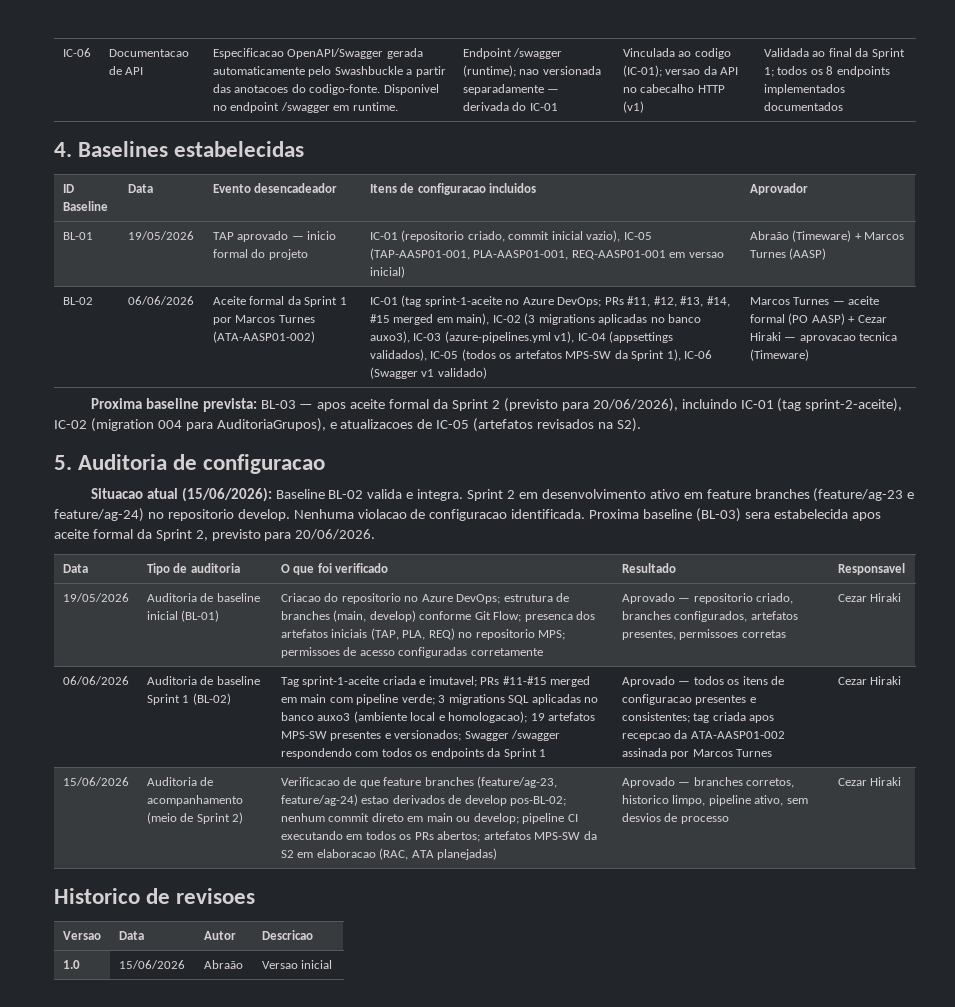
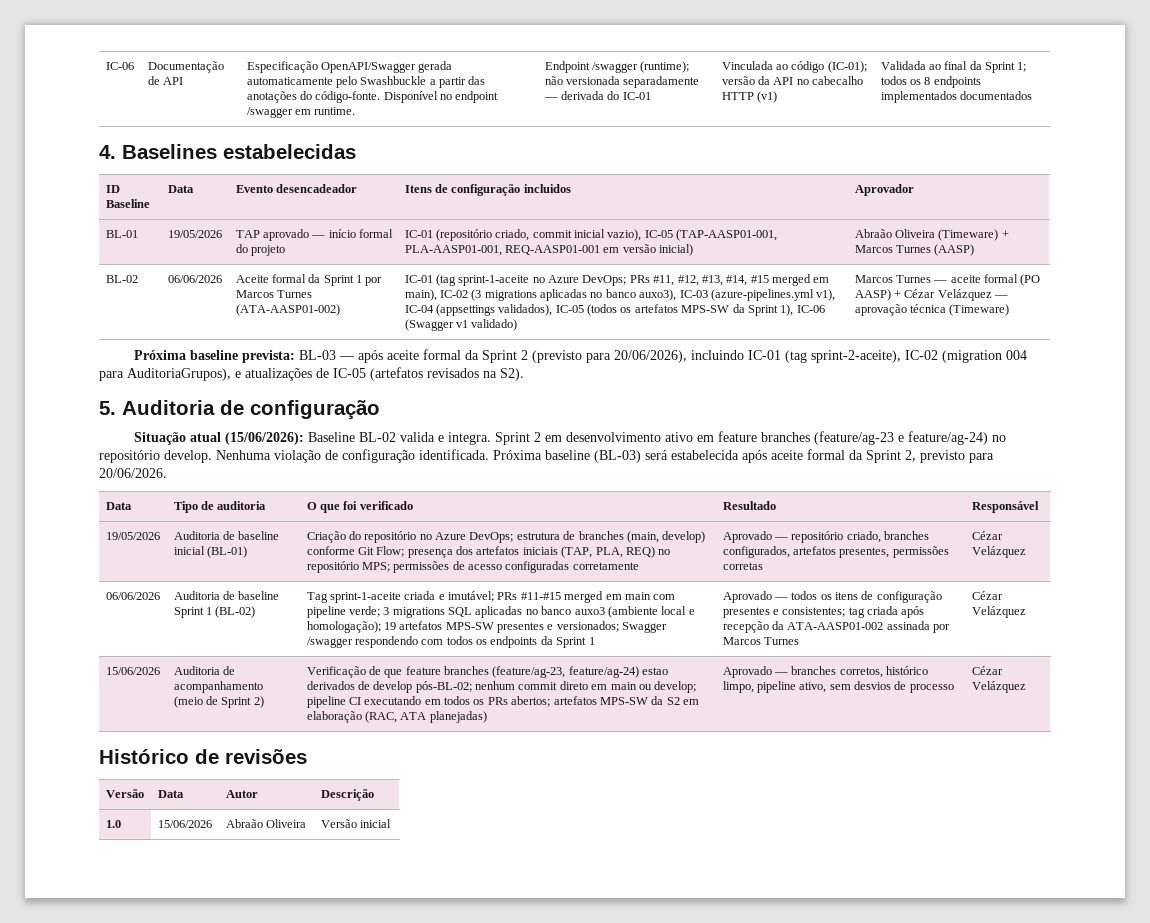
- Documentacao de API
+ Documentação de API
- Especificacao OpenAPI/Swagger gerada automaticamente pelo Swashbuckle a partir das anotacoes do codigo-fonte. Disponivel no endpoint /swagger em runtime.
+ Especificação OpenAPI/Swagger gerada automaticamente pelo Swashbuckle a partir das anotações do código-fonte. Disponível no endpoint /swagger em runtime.
- Endpoint /swagger (runtime); nao versionada separadamente — derivada do IC-01
+ Endpoint /swagger (runtime); não versionada separadamente — derivada do IC-01
- Vinculada ao codigo (IC-01); versao da API no cabecalho HTTP (v1)
+ Vinculada ao código (IC-01); versão da API no cabecalho HTTP (v1)
- ID Baseline | Data | Evento desencadeador | Itens de configuracao incluidos | Aprovador
+ ID Baseline | Data | Evento desencadeador | Itens de configuração incluidos | Aprovador
- BL-01 | 19/05/2026 | TAP aprovado — inicio formal do projeto | IC-01 (repositorio criado, commit inicial vazio), IC-05 (TAP-AASP01-001, PLA-AASP01-001, REQ-AASP01-001 em versao inicial) | Abraão (Timeware) + Marcos Turnes (AASP)
+ BL-01 | 19/05/2026 | TAP aprovado — início formal do projeto | IC-01 (repositório criado, commit inicial vazio), IC-05 (TAP-AASP01-001, PLA-AASP01-001, REQ-AASP01-001 em versão inicial) | Abraão Oliveira (Timeware) + Marcos Turnes (AASP)
- Marcos Turnes — aceite formal (PO AASP) + Cezar Hiraki — aprovacao tecnica (Timeware)
+ Marcos Turnes — aceite formal (PO AASP) + Cézar Velázquez — aprovação técnica (Timeware)
- Proxima baseline prevista: BL-03 — apos aceite formal da Sprint 2 (previsto para 20/06/2026), incluindo IC-01 (tag sprint-2-aceite), IC-02 (migration 004 para AuditoriaGrupos), e atualizacoes de IC-05 (artefatos revisados na S2).
+ Próxima baseline prevista: BL-03 — após aceite formal da Sprint 2 (previsto para 20/06/2026), incluindo IC-01 (tag sprint-2-aceite), IC-02 (migration 004 para AuditoriaGrupos), e atualizações de IC-05 (artefatos revisados na S2).
- 5. Auditoria de configuracao
- Situacao atual (15/06/2026): Baseline BL-02 valida e integra.
+ 5. Auditoria de configuração
+ Situação atual (15/06/2026): Baseline BL-02 valida e integra.
- Sprint 2 em desenvolvimento ativo em feature branches (feature/ag-23 e feature/ag-24) no repositorio develop.
+ Sprint 2 em desenvolvimento ativo em feature branches (feature/ag-23 e feature/ag-24) no repositório develop.
- Nenhuma violacao de configuracao identificada. Proxima baseline (BL-03) sera estabelecida apos aceite formal da Sprint 2, previsto para 20/06/2026.
+ Nenhuma violação de configuração identificada. Próxima baseline (BL-03) será estabelecida após aceite formal da Sprint 2, previsto para 20/06/2026.
- Data | Tipo de auditoria | O que foi verificado | Resultado | Responsavel
+ Data | Tipo de auditoria | O que foi verificado | Resultado | Responsável
- Criacao do repositorio no Azure DevOps; estrutura de branches (main, develop) conforme Git Flow; presenca dos artefatos iniciais (TAP, PLA, REQ) no repositorio MPS; permissoes de acesso configuradas corretamente
+ Criação do repositório no Azure DevOps; estrutura de branches (main, develop) conforme Git Flow; presença dos artefatos iniciais (TAP, PLA, REQ) no repositório MPS; permissões de acesso configuradas corretamente
- Aprovado — repositorio criado, branches configurados, artefatos presentes, permissoes corretas | Cezar Hiraki
+ Aprovado — repositório criado, branches configurados, artefatos presentes, permissões corretas | Cézar Velázquez
- Tag sprint-1-aceite criada e imutavel; PRs #11-#15 merged em main com pipeline verde; 3 migrations SQL aplicadas no banco auxo3 (ambiente local e homologacao); 19 artefatos MPS-SW presentes e versionados; Swagger /swagger respondendo com todos os endpoints da Sprint 1
+ Tag sprint-1-aceite criada e imutável; PRs #11-#15 merged em main com pipeline verde; 3 migrations SQL aplicadas no banco auxo3 (ambiente local e homologação); 19 artefatos MPS-SW presentes e versionados; Swagger /swagger respondendo com todos os endpoints da Sprint 1
- Aprovado — todos os itens de configuracao presentes e consistentes; tag criada apos recepcao da ATA-AASP01-002 assinada por Marcos Turnes | Cezar Hiraki
+ Aprovado — todos os itens de configuração presentes e consistentes; tag criada após recepção da ATA-AASP01-002 assinada por Marcos Turnes | Cézar Velázquez
- Verificacao de que feature branches (feature/ag-23, feature/ag-24) estao derivados de develop pos-BL-02; nenhum commit direto em main ou develop; pipeline CI executando em todos os PRs abertos; artefatos MPS-SW da S2 em elaboracao (RAC, ATA planejadas)
+ Verificação de que feature branches (feature/ag-23, feature/ag-24) estao derivados de develop pós-BL-02; nenhum commit direto em main ou develop; pipeline CI executando em todos os PRs abertos; artefatos MPS-SW da S2 em elaboração (RAC, ATA planejadas)
- Aprovado — branches corretos, historico limpo, pipeline ativo, sem desvios de processo | Cezar Hiraki
- Historico de revisoes
- Versao | Data | Autor | Descricao
+ Aprovado — branches corretos, histórico limpo, pipeline ativo, sem desvios de processo | Cézar Velázquez
+ Histórico de revisões
+ Versão | Data | Autor | Descrição
- 1.0 | 15/06/2026 | Abraão | Versao inicial
+ 1.0 | 15/06/2026 | Abraão Oliveira | Versão inicial

